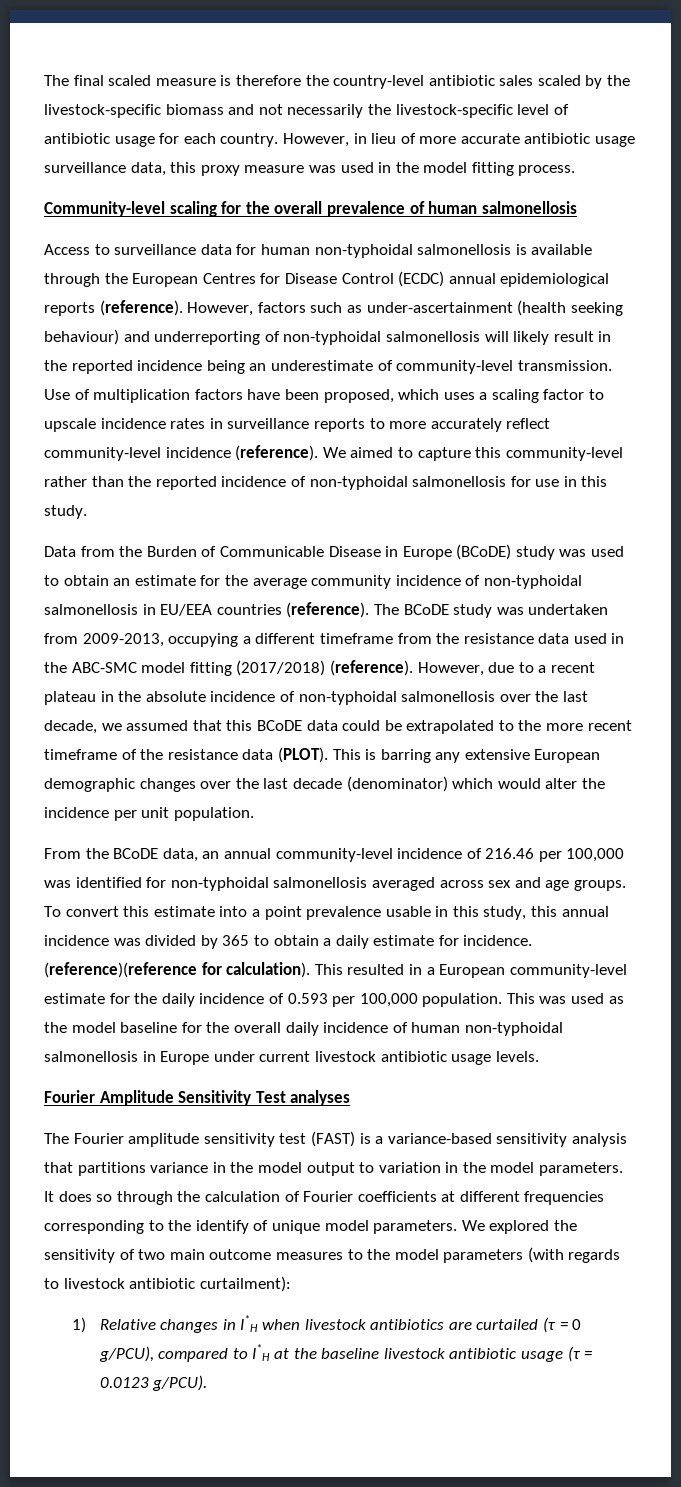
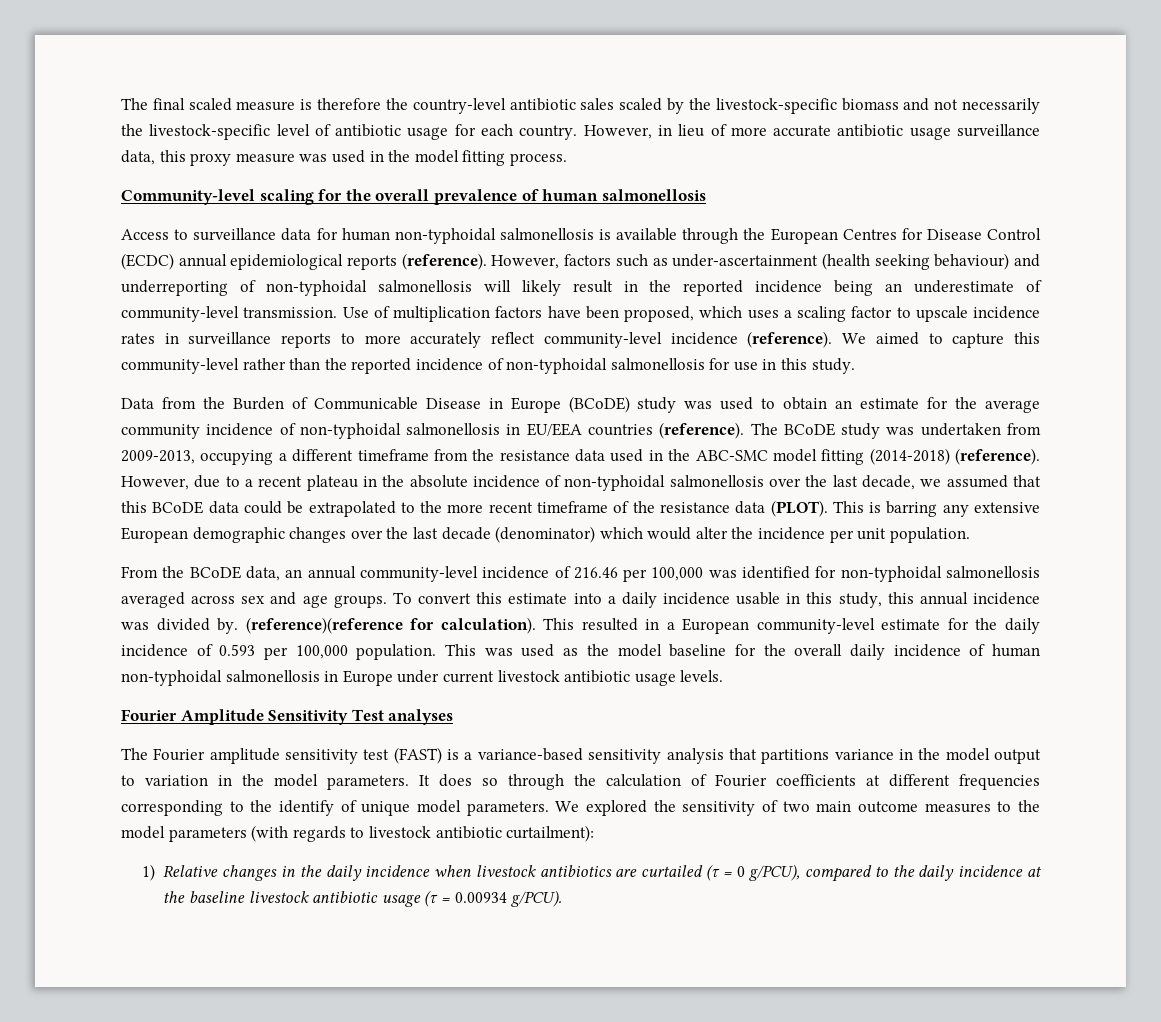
- The BCoDE study was undertaken from 2009-2013, occupying a different timeframe from the resistance data used in the ABC-SMC model fitting (2017/2018) (reference).
+ The BCoDE study was undertaken from 2009-2013, occupying a different timeframe from the resistance data used in the ABC-SMC model fitting (2014-2018) (reference).
- To convert this estimate into a point prevalence usable in this study, this annual incidence was divided by 365 to obtain a daily estimate for incidence.
+ To convert this estimate into a daily incidence usable in this study, this annual incidence was divided by.
- 1) Relative changes in I*H when livestock antibiotics are curtailed (τ = 0 g/PCU), compared to I*H at the baseline livestock antibiotic usage (τ = 0.0123 g/PCU).
+ 1) Relative changes in the daily incidence when livestock antibiotics are curtailed (τ = 0 g/PCU), compared to the daily incidence at the baseline livestock antibiotic usage (τ = 0.00934 g/PCU).

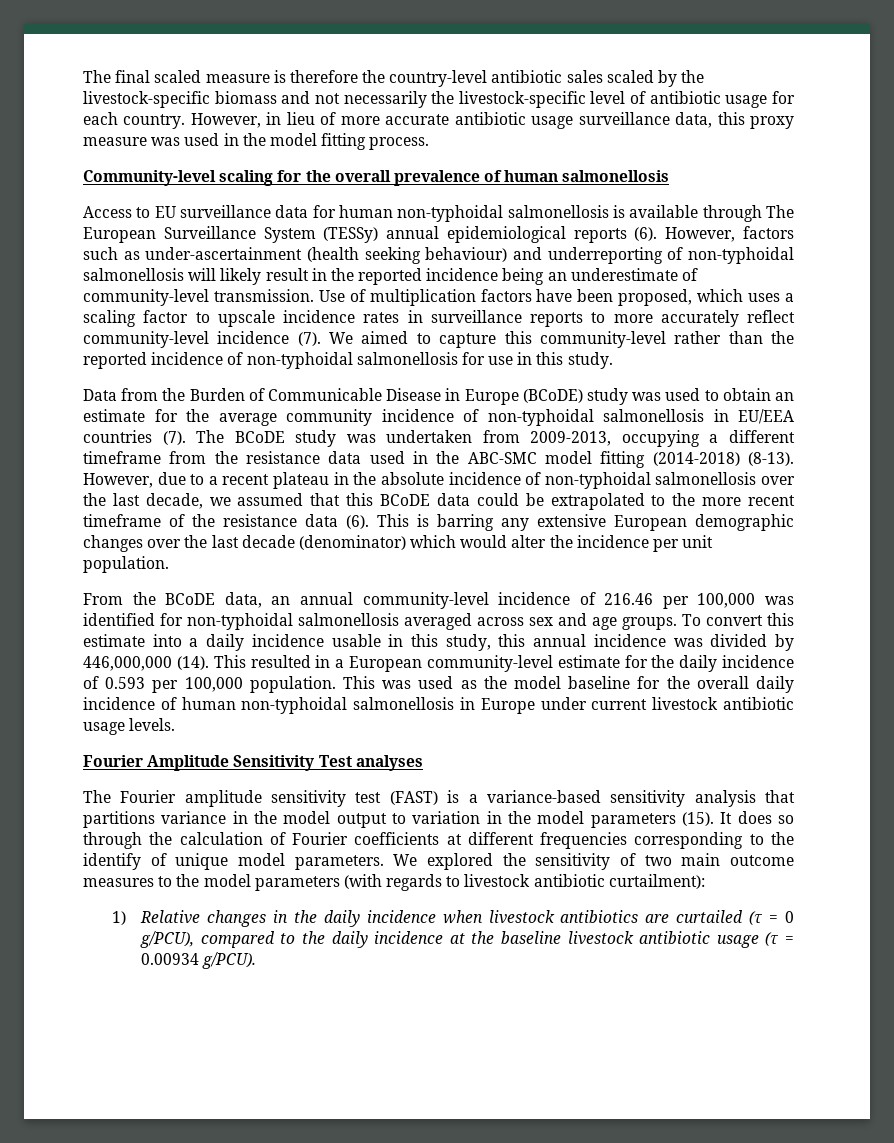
- Access to surveillance data for human non-typhoidal salmonellosis is available through the European Centres for Disease Control (ECDC) annual epidemiological reports (reference).
+ Access to EU surveillance data for human non-typhoidal salmonellosis is available through The European Surveillance System (TESSy) annual epidemiological reports (6).
- Use of multiplication factors have been proposed, which uses a scaling factor to upscale incidence rates in surveillance reports to more accurately reflect community-level incidence (reference).
+ Use of multiplication factors have been proposed, which uses a scaling factor to upscale incidence rates in surveillance reports to more accurately reflect community-level incidence (7).
- Data from the Burden of Communicable Disease in Europe (BCoDE) study was used to obtain an estimate for the average community incidence of non-typhoidal salmonellosis in EU/EEA countries (reference).
+ Data from the Burden of Communicable Disease in Europe (BCoDE) study was used to obtain an estimate for the average community incidence of non-typhoidal salmonellosis in EU/EEA countries (7).
- The BCoDE study was undertaken from 2009-2013, occupying a different timeframe from the resistance data used in the ABC-SMC model fitting (2014-2018) (reference).
+ The BCoDE study was undertaken from 2009-2013, occupying a different timeframe from the resistance data used in the ABC-SMC model fitting (2014-2018) (8-13).
- However, due to a recent plateau in the absolute incidence of non-typhoidal salmonellosis over the last decade, we assumed that this BCoDE data could be extrapolated to the more recent timeframe of the resistance data (PLOT).
+ However, due to a recent plateau in the absolute incidence of non-typhoidal salmonellosis over the last decade, we assumed that this BCoDE data could be extrapolated to the more recent timeframe of the resistance data (6).
- To convert this estimate into a daily incidence usable in this study, this annual incidence was divided by. (reference)(reference for calculation).
+ To convert this estimate into a daily incidence usable in this study, this annual incidence was divided by 446,000,000 (14).
- The Fourier amplitude sensitivity test (FAST) is a variance-based sensitivity analysis that partitions variance in the model output to variation in the model parameters.
+ The Fourier amplitude sensitivity test (FAST) is a variance-based sensitivity analysis that partitions variance in the model output to variation in the model parameters (15).

